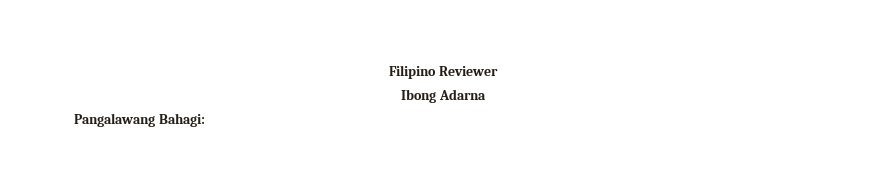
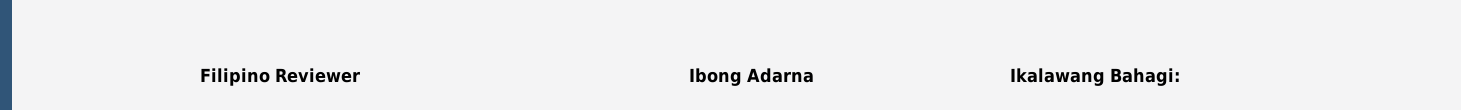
- Pangalawang Bahagi:
+ Ikalawang Bahagi:

